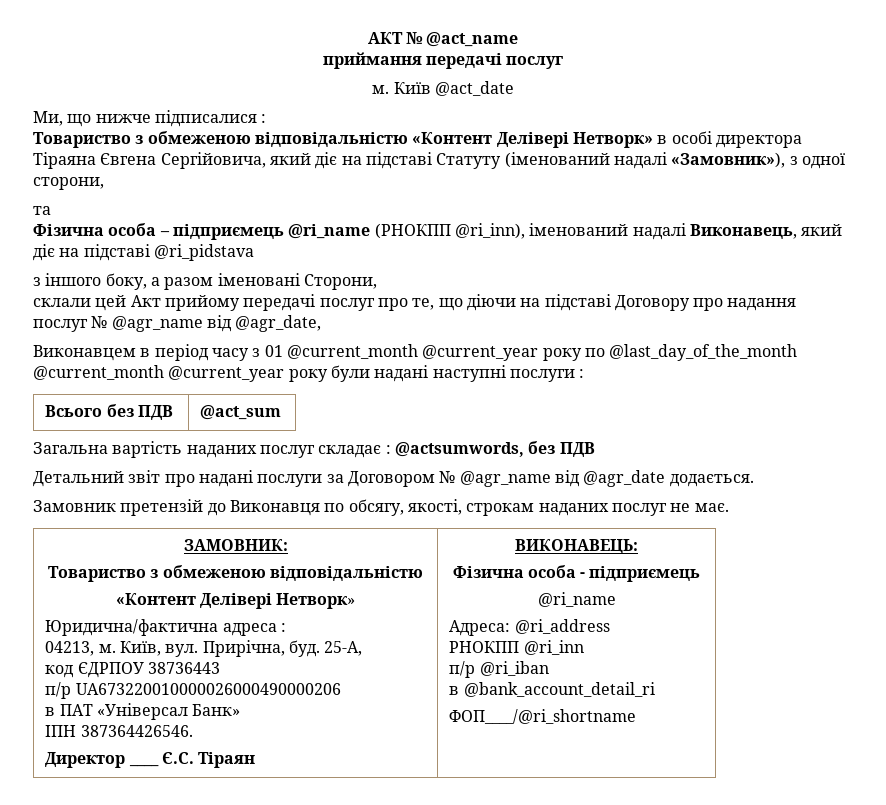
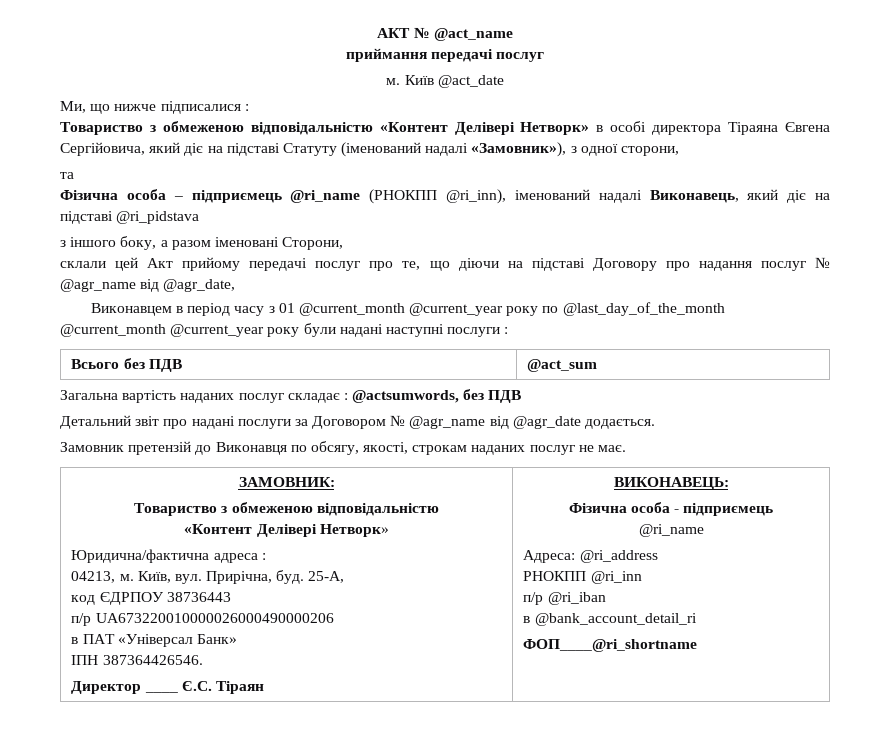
- ФОП____/@ri_shortname
+ ФОП____@ri_shortname

